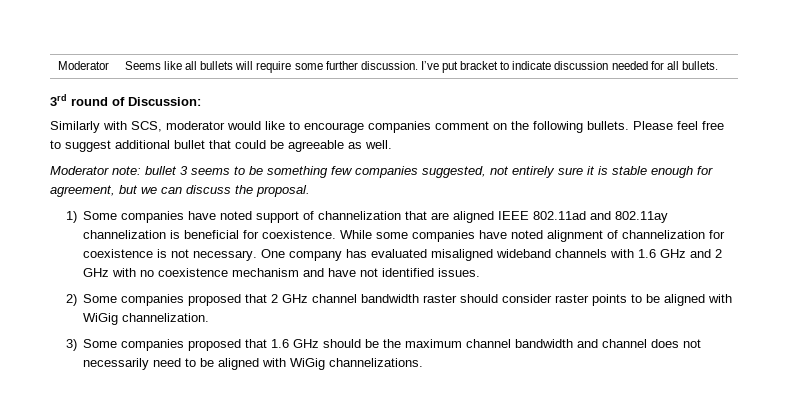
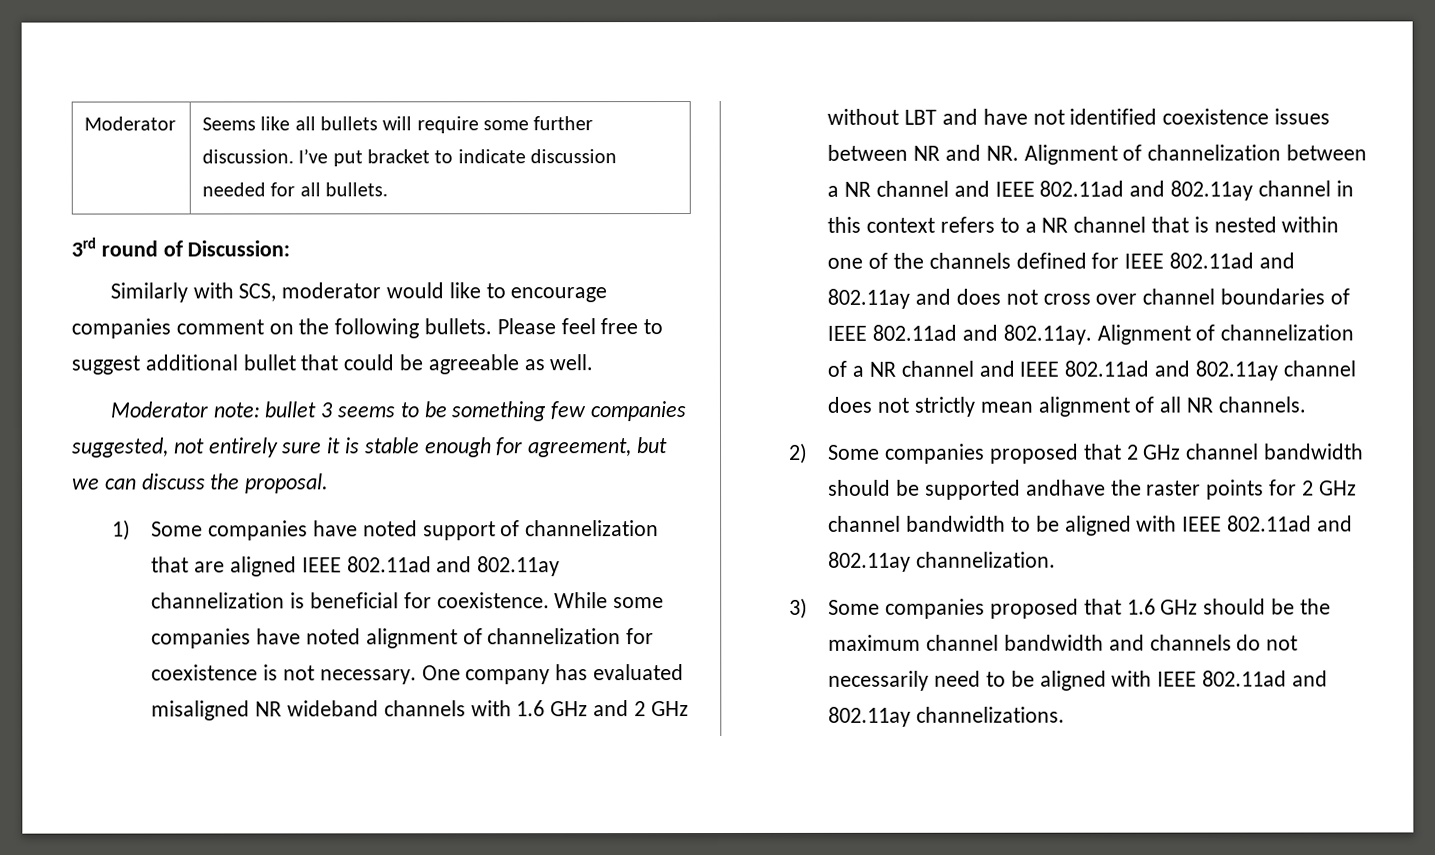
- One company has evaluated misaligned wideband channels with 1.6 GHz and 2 GHz with no coexistence mechanism and have not identified issues.
+ One company has evaluated misaligned NR wideband channels with 1.6 GHz and 2 GHz without LBT and have not identified coexistence issues between NR and NR. Alignment of channelization between a NR channel and IEEE 802.11ad and 802.11ay channel in this context refers to a NR channel that is nested within one of the channels defined for IEEE 802.11ad and 802.11ay and does not cross over channel boundaries of IEEE 802.11ad and 802.11ay. Alignment of channelization of a NR channel and IEEE 802.11ad and 802.11ay channel does not strictly mean alignment of all NR channels.
- 2) Some companies proposed that 2 GHz channel bandwidth raster should consider raster points to be aligned with WiGig channelization.
+ 2) Some companies proposed that 2 GHz channel bandwidth should be supported andhave the raster points for 2 GHz channel bandwidth to be aligned with IEEE 802.11ad and 802.11ay channelization.
- 3) Some companies proposed that 1.6 GHz should be the maximum channel bandwidth and channel does not necessarily need to be aligned with WiGig channelizations.
+ 3) Some companies proposed that 1.6 GHz should be the maximum channel bandwidth and channels do not necessarily need to be aligned with IEEE 802.11ad and 802.11ay channelizations.

